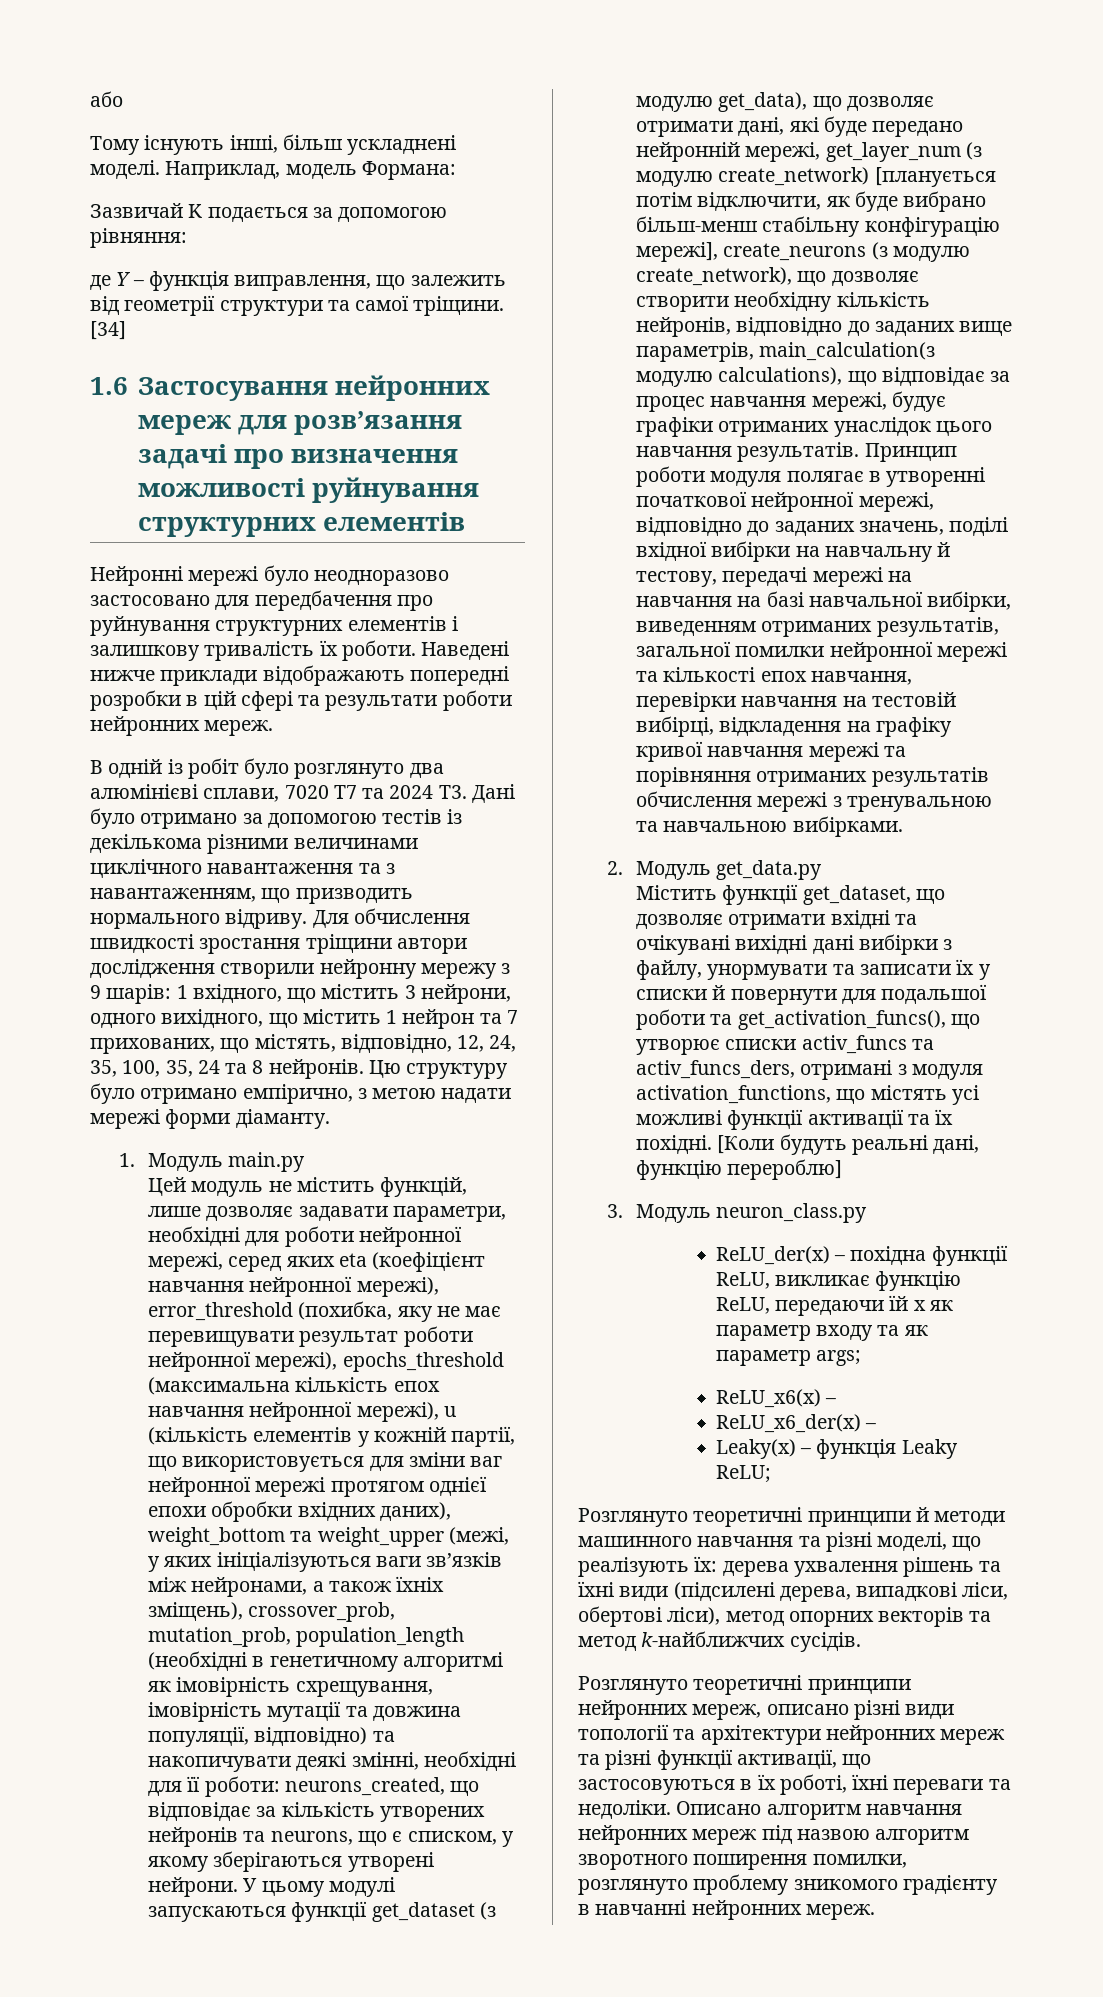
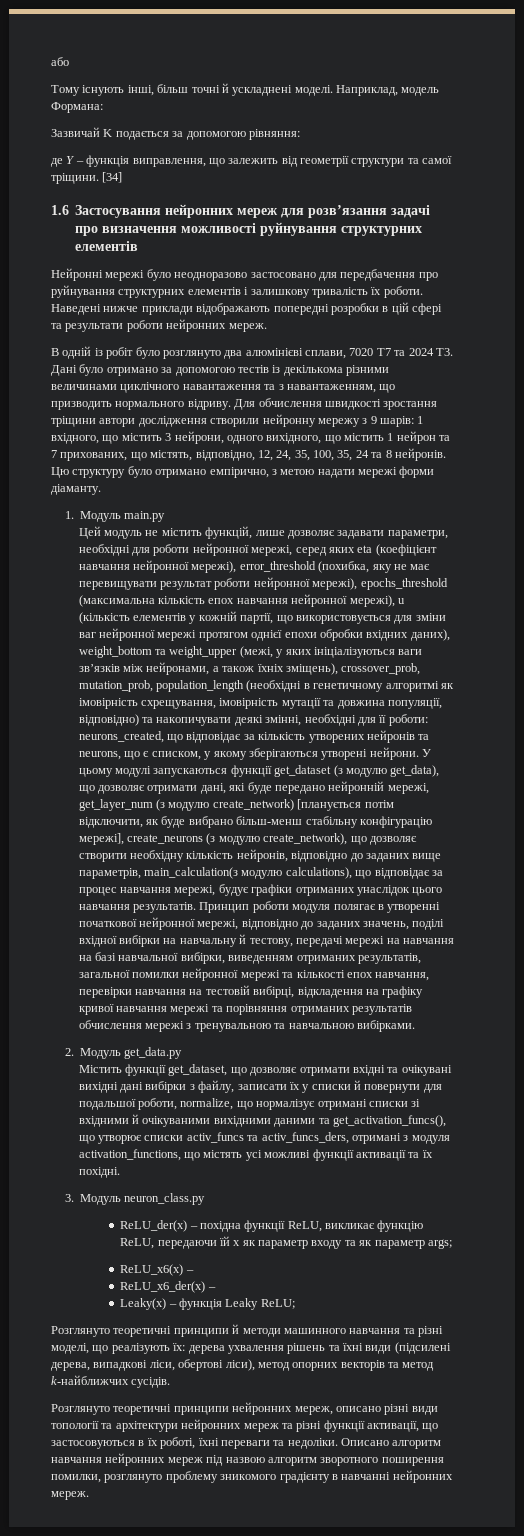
- Тому існують інші, більш ускладнені моделі.
+ Тому існують інші, більш точні й ускладнені моделі.
- Містить функції get_dataset, що дозволяє отримати вхідні та очікувані вихідні дані вибірки з файлу, унормувати та записати їх у списки й повернути для подальшої роботи та get_activation_funcs(), що утворює списки activ_funcs та activ_funcs_ders, отримані з модуля activation_functions, що містять усі можливі функції активації та їх похідні. [Коли будуть реальні дані, функцію перероблю]
+ Містить функції get_dataset, що дозволяє отримати вхідні та очікувані вихідні дані вибірки з файлу, записати їх у списки й повернути для подальшої роботи, normalize, що нормалізує отримані списки зі вхідними й очікуваними вихідними даними та get_activation_funcs(), що утворює списки activ_funcs та activ_funcs_ders, отримані з модуля activation_functions, що містять усі можливі функції активації та їх похідні.

